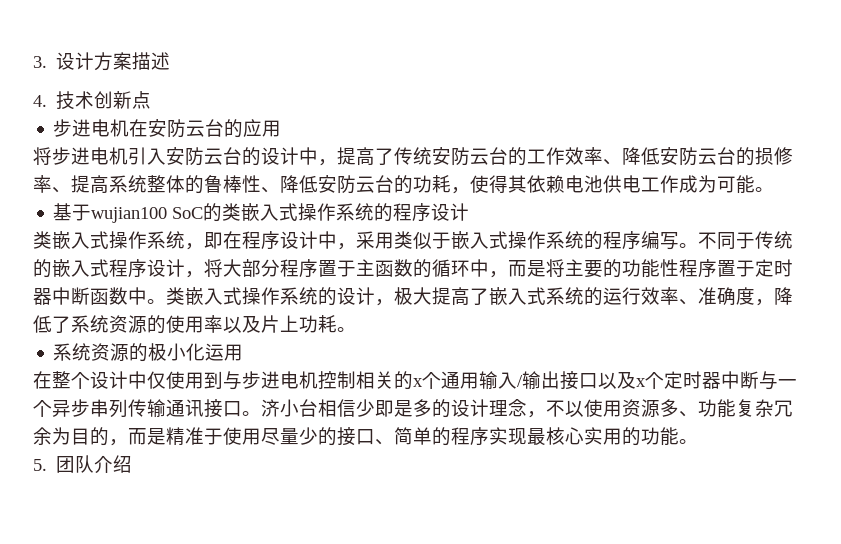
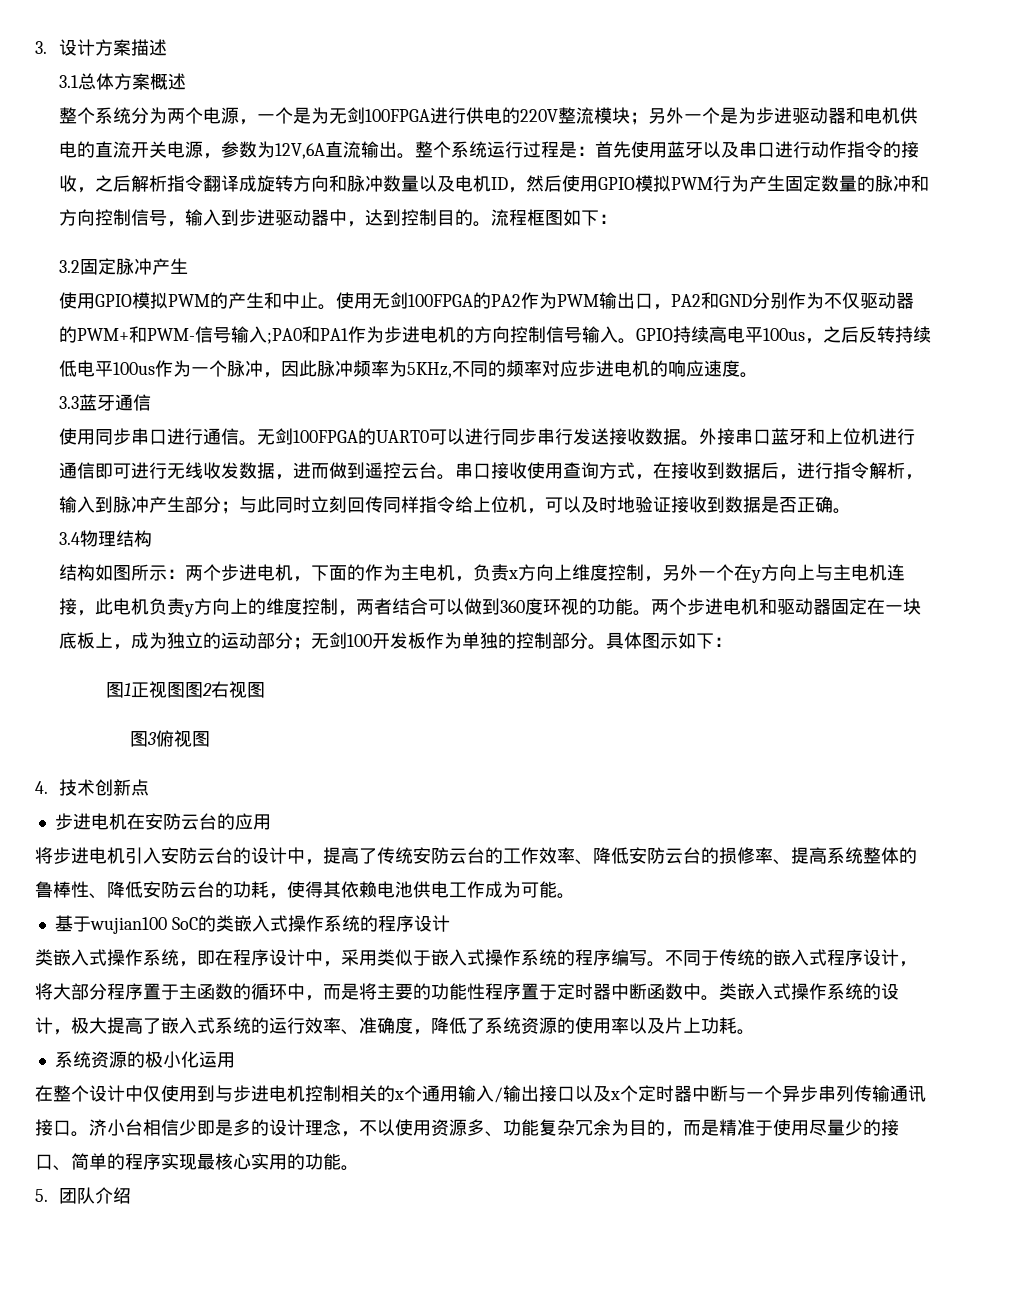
+ 3.1总体方案概述
+ 整个系统分为两个电源，一个是为无剑100FPGA进行供电的220V整流模块；另外一个是为步进驱动器和电机供电的直流开关电源，参数为12V,6A直流输出。整个系统运行过程是：首先使用蓝牙以及串口进行动作指令的接收，之后解析指令翻译成旋转方向和脉冲数量以及电机ID，然后使用GPIO模拟PWM行为产生固定数量的脉冲和方向控制信号，输入到步进驱动器中，达到控制目的。流程框图如下：
+ 3.2固定脉冲产生
+ 使用GPIO模拟PWM的产生和中止。使用无剑100FPGA的PA2作为PWM输出口，PA2和GND分别作为不仅驱动器的PWM+和PWM-信号输入;PA0和PA1作为步进电机的方向控制信号输入。GPIO持续高电平100us，之后反转持续低电平100us作为一个脉冲，因此脉冲频率为5KHz,不同的频率对应步进电机的响应速度。
+ 3.3蓝牙通信
+ 使用同步串口进行通信。无剑100FPGA的UART0可以进行同步串行发送接收数据。外接串口蓝牙和上位机进行通信即可进行无线收发数据，进而做到遥控云台。串口接收使用查询方式，在接收到数据后，进行指令解析，输入到脉冲产生部分；与此同时立刻回传同样指令给上位机，可以及时地验证接收到数据是否正确。
+ 3.4物理结构
+ 结构如图所示：两个步进电机，下面的作为主电机，负责x方向上维度控制，另外一个在y方向上与主电机连接，此电机负责y方向上的维度控制，两者结合可以做到360度环视的功能。两个步进电机和驱动器固定在一块底板上，成为独立的运动部分；无剑100开发板作为单独的控制部分。具体图示如下：
+ 图1正视图图2右视图
+ 图3俯视图

